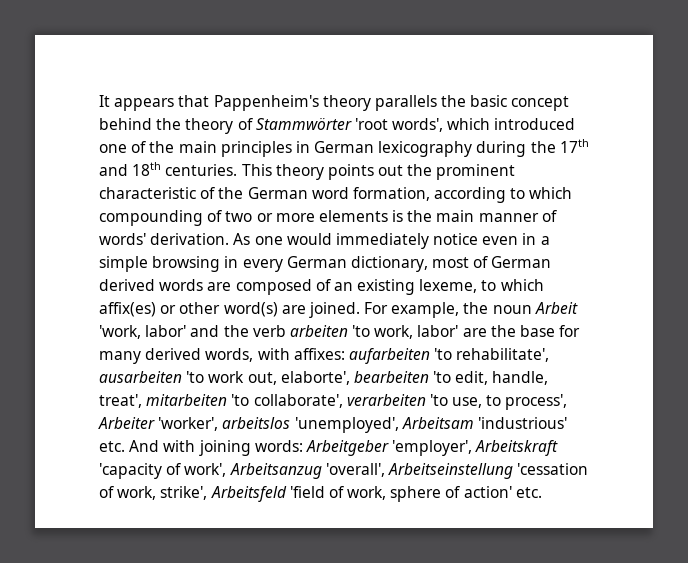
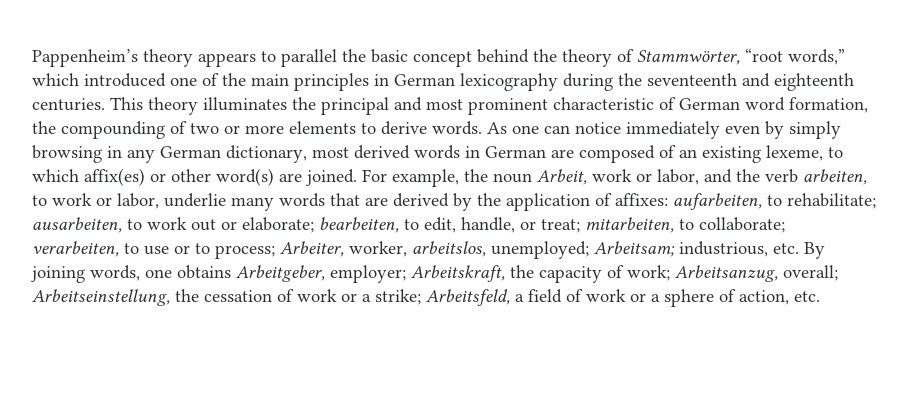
- It appears that Pappenheim's theory parallels the basic concept behind the theory of Stammwörter 'root words', which introduced one of the main principles in German lexicography during the 17th and 18th centuries. This theory points out the prominent characteristic of the German word formation, according to which compounding of two or more elements is the main manner of words' derivation. As one would immediately notice even in a simple browsing in every German dictionary, most of German derived words are composed of an existing lexeme, to which affix(es) or other word(s) are joined.
+ Pappenheim’s theory appears to parallel the basic concept behind the theory of Stammwörter, “root words,” which introduced one of the main principles in German lexicography during the seventeenth and eighteenth centuries. This theory illuminates the principal and most prominent characteristic of German word formation, the compounding of two or more elements to derive words. As one can notice immediately even by simply browsing in any German dictionary, most derived words in German are composed of an existing lexeme, to which affix(es) or other word(s) are joined.
- For example, the noun Arbeit 'work, labor' and the verb arbeiten 'to work, labor' are the base for many derived words, with affixes: aufarbeiten 'to rehabilitate', ausarbeiten 'to work out, elaborte', bearbeiten 'to edit, handle, treat', mitarbeiten 'to collaborate', verarbeiten 'to use, to process', Arbeiter 'worker', arbeitslos 'unemployed', Arbeitsam 'industrious' etc. And with joining words: Arbeitgeber 'employer', Arbeitskraft 'capacity of work', Arbeitsanzug 'overall', Arbeitseinstellung 'cessation of work, strike', Arbeitsfeld 'field of work, sphere of action' etc.
+ For example, the noun Arbeit, work or labor, and the verb arbeiten, to work or labor, underlie many words that are derived by the application of affixes: aufarbeiten, to rehabilitate; ausarbeiten, to work out or elaborate; bearbeiten, to edit, handle, or treat; mitarbeiten, to collaborate; verarbeiten, to use or to process; Arbeiter, worker, arbeitslos, unemployed; Arbeitsam; industrious, etc. By joining words, one obtains Arbeitgeber, employer; Arbeitskraft, the capacity of work; Arbeitsanzug, overall; Arbeitseinstellung, the cessation of work or a strike; Arbeitsfeld, a field of work or a sphere of action, etc.

